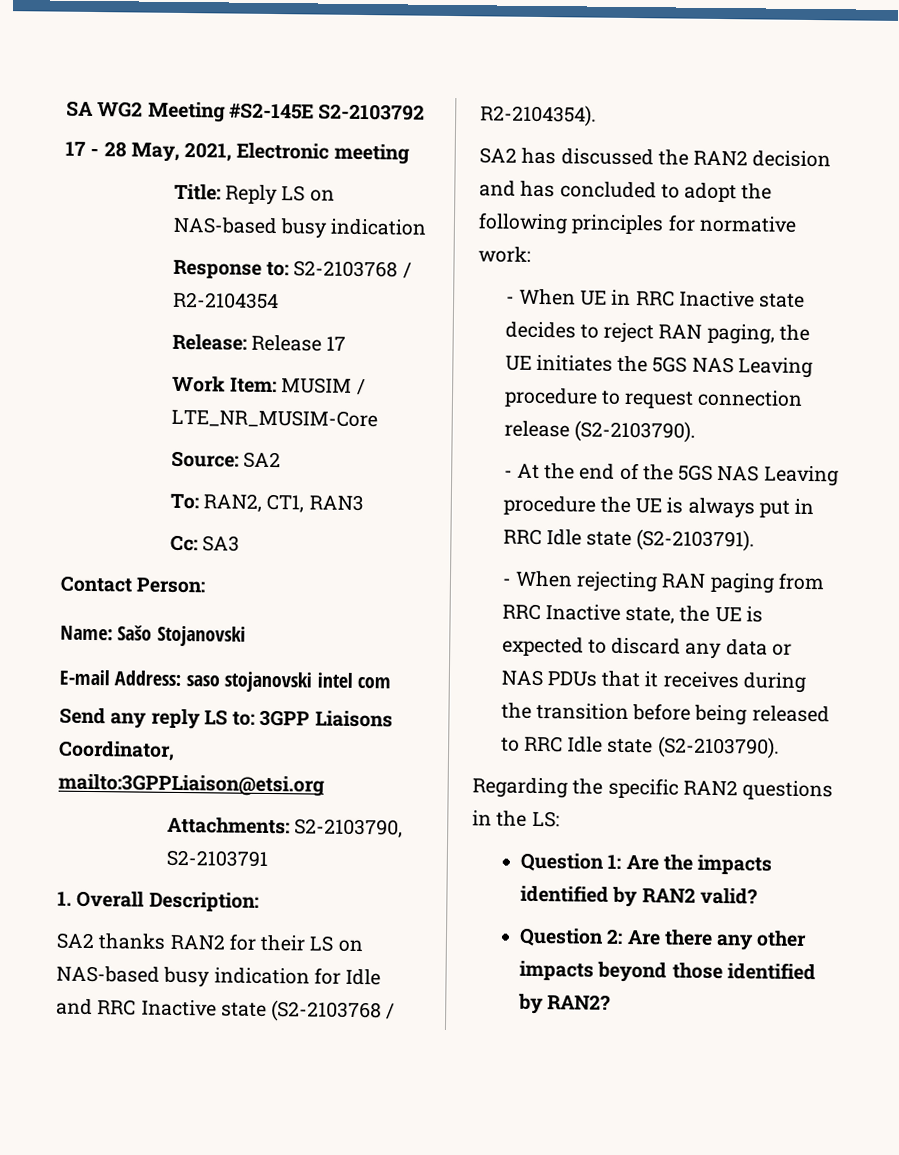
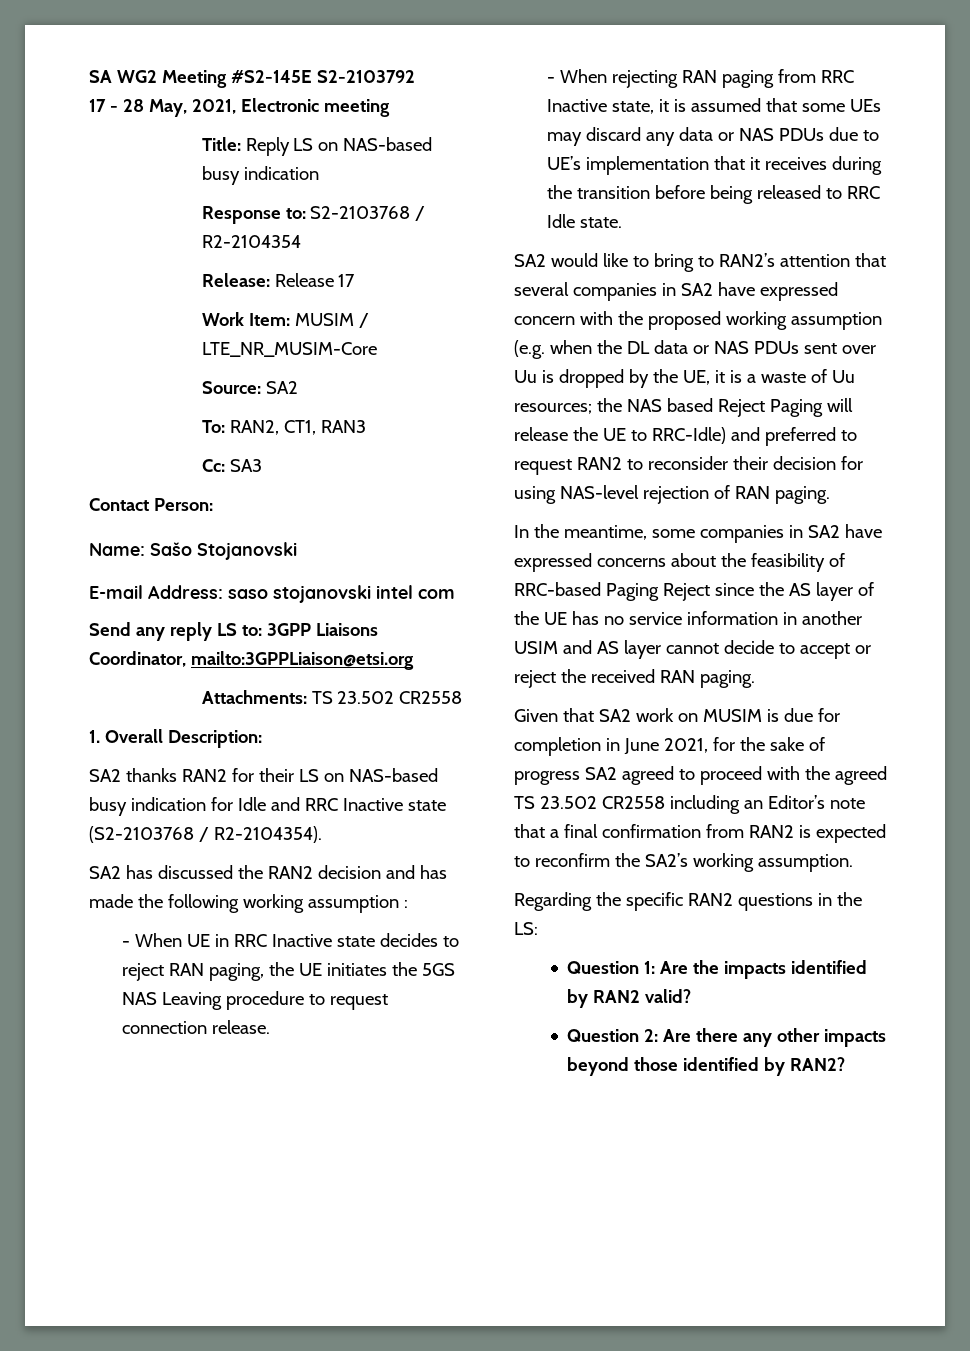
- Attachments: S2-2103790, S2-2103791
+ Attachments: TS 23.502 CR2558
- SA2 has discussed the RAN2 decision and has concluded to adopt the following principles for normative work:
+ SA2 has discussed the RAN2 decision and has made the following working assumption :
- - When UE in RRC Inactive state decides to reject RAN paging, the UE initiates the 5GS NAS Leaving procedure to request connection release (S2-2103790).
- - At the end of the 5GS NAS Leaving procedure the UE is always put in RRC Idle state (S2-2103791).
+ - When UE in RRC Inactive state decides to reject RAN paging, the UE initiates the 5GS NAS Leaving procedure to request connection release.
- - When rejecting RAN paging from RRC Inactive state, the UE is expected to discard any data or NAS PDUs that it receives during the transition before being released to RRC Idle state (S2-2103790).
+ - When rejecting RAN paging from RRC Inactive state, it is assumed that some UEs may discard any data or NAS PDUs due to UE’s implementation that it receives during the transition before being released to RRC Idle state.
+ SA2 would like to bring to RAN2’s attention that several companies in SA2 have expressed concern with the proposed working assumption (e.g. when the DL data or NAS PDUs sent over Uu is dropped by the UE, it is a waste of Uu resources; the NAS based Reject Paging will release the UE to RRC-Idle) and preferred to request RAN2 to reconsider their decision for using NAS-level rejection of RAN paging.
+ In the meantime, some companies in SA2 have expressed concerns about the feasibility of RRC-based Paging Reject since the AS layer of the UE has no service information in another USIM and AS layer cannot decide to accept or reject the received RAN paging.
+ Given that SA2 work on MUSIM is due for completion in June 2021, for the sake of progress SA2 agreed to proceed with the agreed TS 23.502 CR2558 including an Editor’s note that a final confirmation from RAN2 is expected to reconfirm the SA2’s working assumption.

